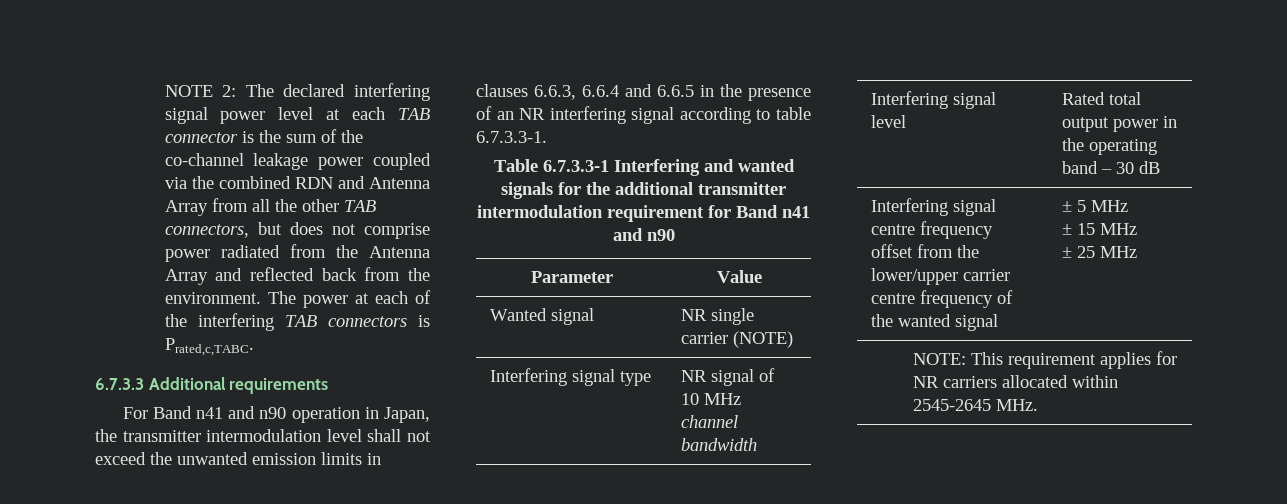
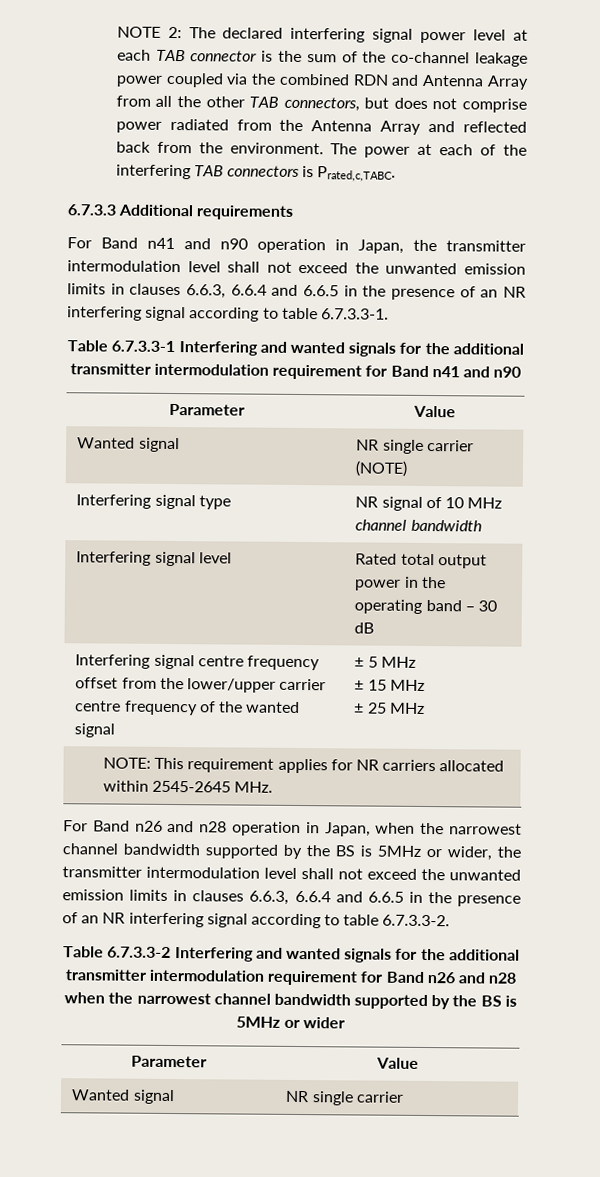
+ For Band n26 and n28 operation in Japan, when the narrowest channel bandwidth supported by the BS is 5MHz or wider, the transmitter intermodulation level shall not exceed the unwanted emission limits in clauses 6.6.3, 6.6.4 and 6.6.5 in the presence of an NR interfering signal according to table 6.7.3.3-2.
+ Table 6.7.3.3-2 Interfering and wanted signals for the additional transmitter intermodulation requirement for Band n26 and n28 when the narrowest channel bandwidth supported by the BS is 5MHz or wider
+ Parameter | Value
+ Wanted signal | NR single carrier

